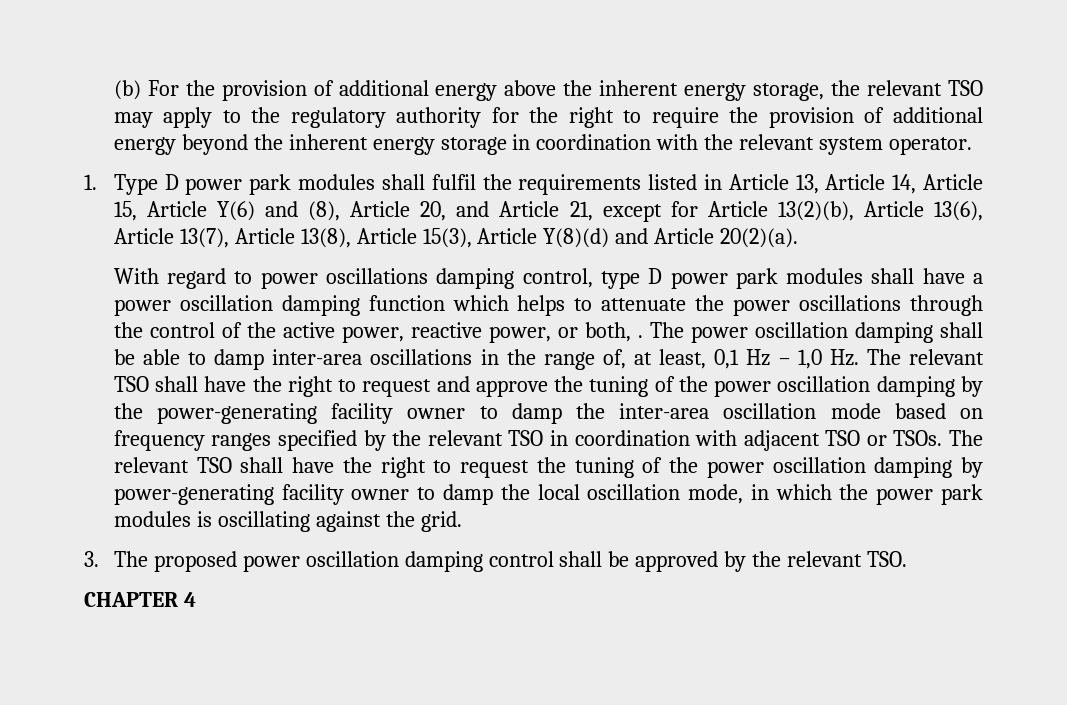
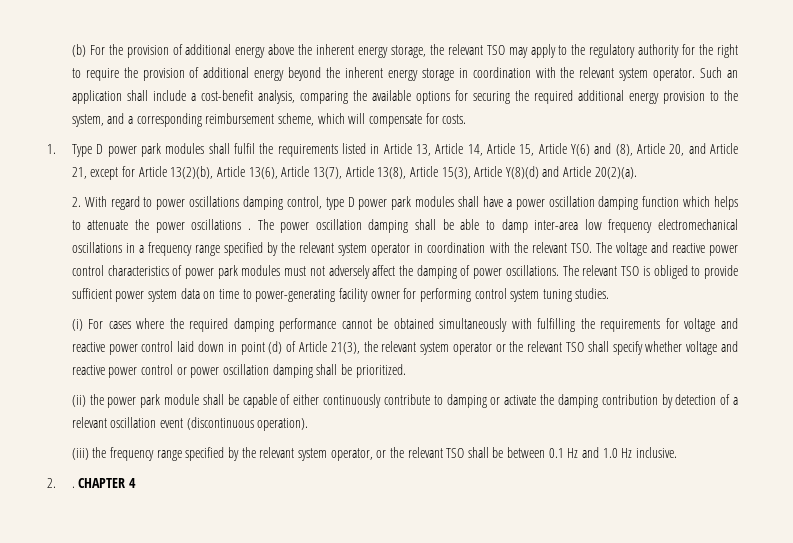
+ Such an application shall include a cost-benefit analysis, comparing the available options for securing the required additional energy provision to the system, and a corresponding reimbursement scheme, which will compensate for costs.
- With regard to power oscillations damping control, type D power park modules shall have a power oscillation damping function which helps to attenuate the power oscillations through the control of the active power, reactive power, or both, .
+ 2. With regard to power oscillations damping control, type D power park modules shall have a power oscillation damping function which helps to attenuate the power oscillations .
- The power oscillation damping shall be able to damp inter-area oscillations in the range of, at least, 0,1 Hz – 1,0 Hz. The relevant TSO shall have the right to request and approve the tuning of the power oscillation damping by the power-generating facility owner to damp the inter-area oscillation mode based on frequency ranges specified by the relevant TSO in coordination with adjacent TSO or TSOs. The relevant TSO shall have the right to request the tuning of the power oscillation damping by power-generating facility owner to damp the local oscillation mode, in which the power park modules is oscillating against the grid.
- 3. The proposed power oscillation damping control shall be approved by the relevant TSO.
- CHAPTER 4
+ The power oscillation damping shall be able to damp inter-area low frequency electromechanical oscillations in a frequency range specified by the relevant system operator in coordination with the relevant TSO. The voltage and reactive power control characteristics of power park modules must not adversely affect the damping of power oscillations. The relevant TSO is obliged to provide sufficient power system data on time to power-generating facility owner for performing control system tuning studies.
+ (i) For cases where the required damping performance cannot be obtained simultaneously with fulfilling the requirements for voltage and reactive power control laid down in point (d) of Article 21(3), the relevant system operator or the relevant TSO shall specify whether voltage and reactive power control or power oscillation damping shall be prioritized.
+ (ii) the power park module shall be capable of either continuously contribute to damping or activate the damping contribution by detection of a relevant oscillation event (discontinuous operation).
+ (iii) the frequency range specified by the relevant system operator, or the relevant TSO shall be between 0.1 Hz and 1.0 Hz inclusive.
+ 2. . CHAPTER 4

